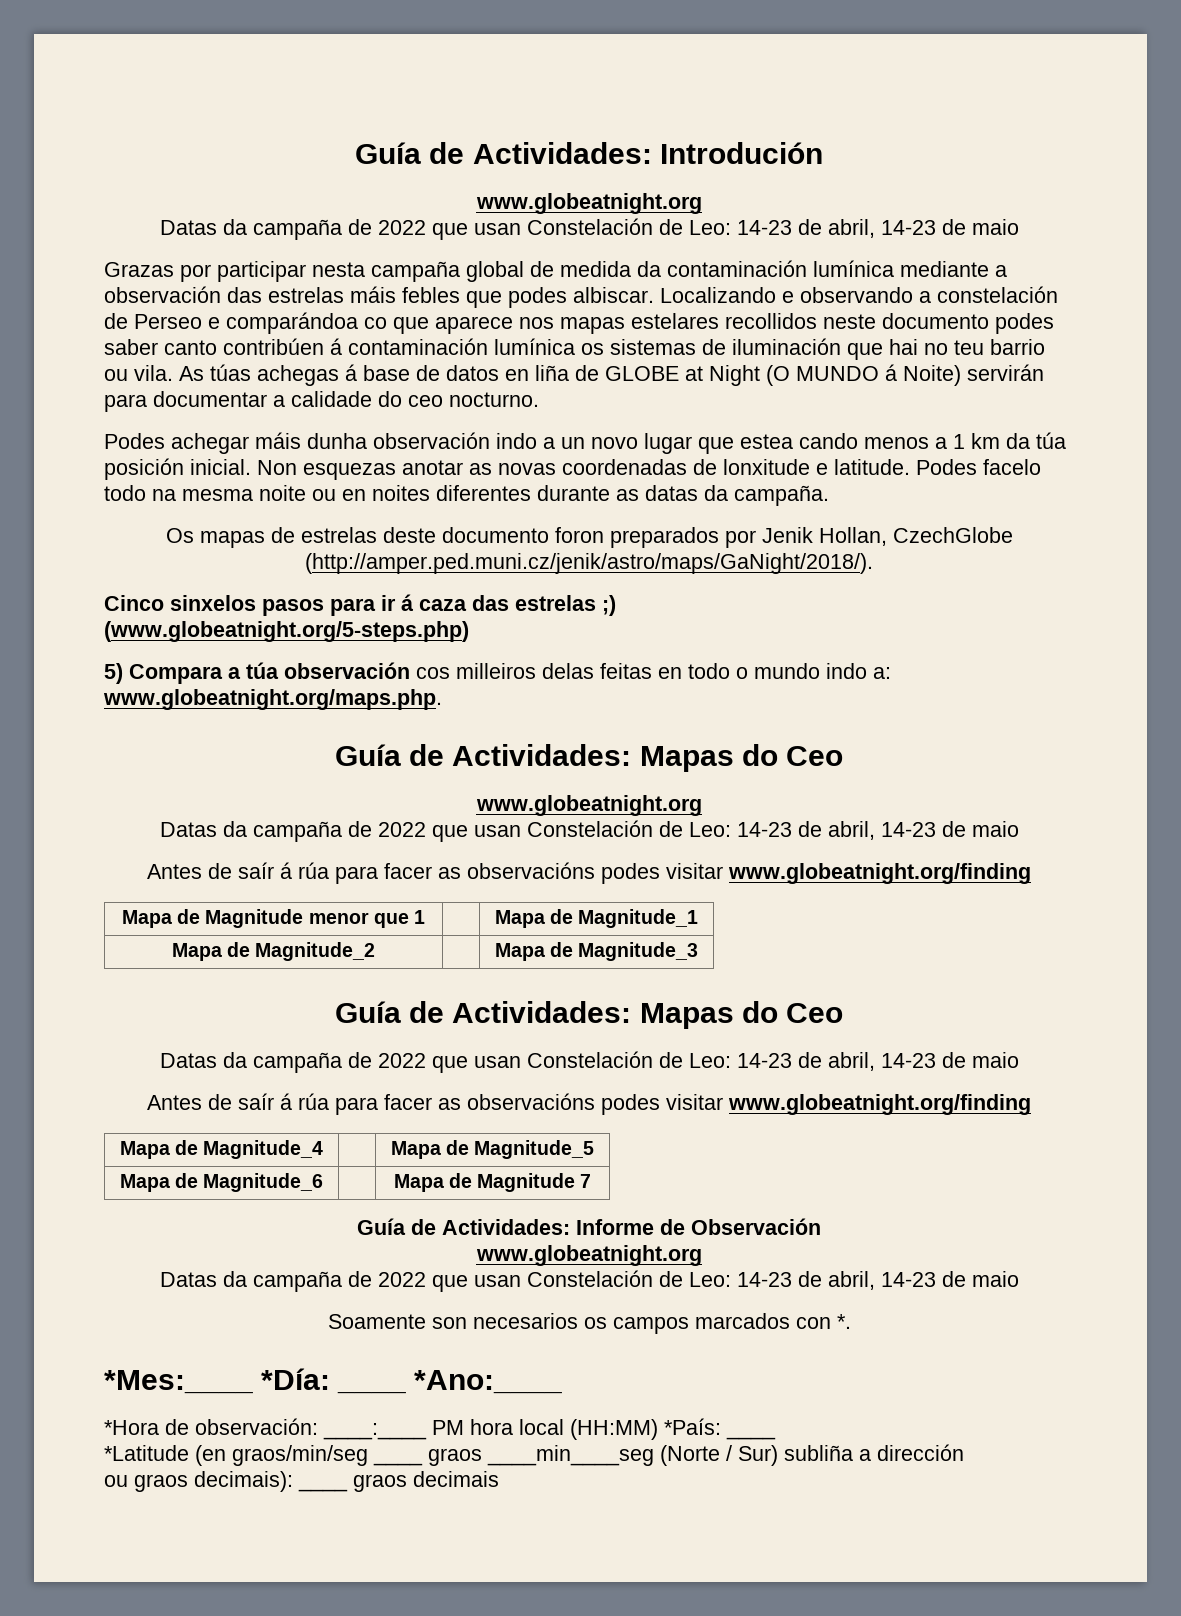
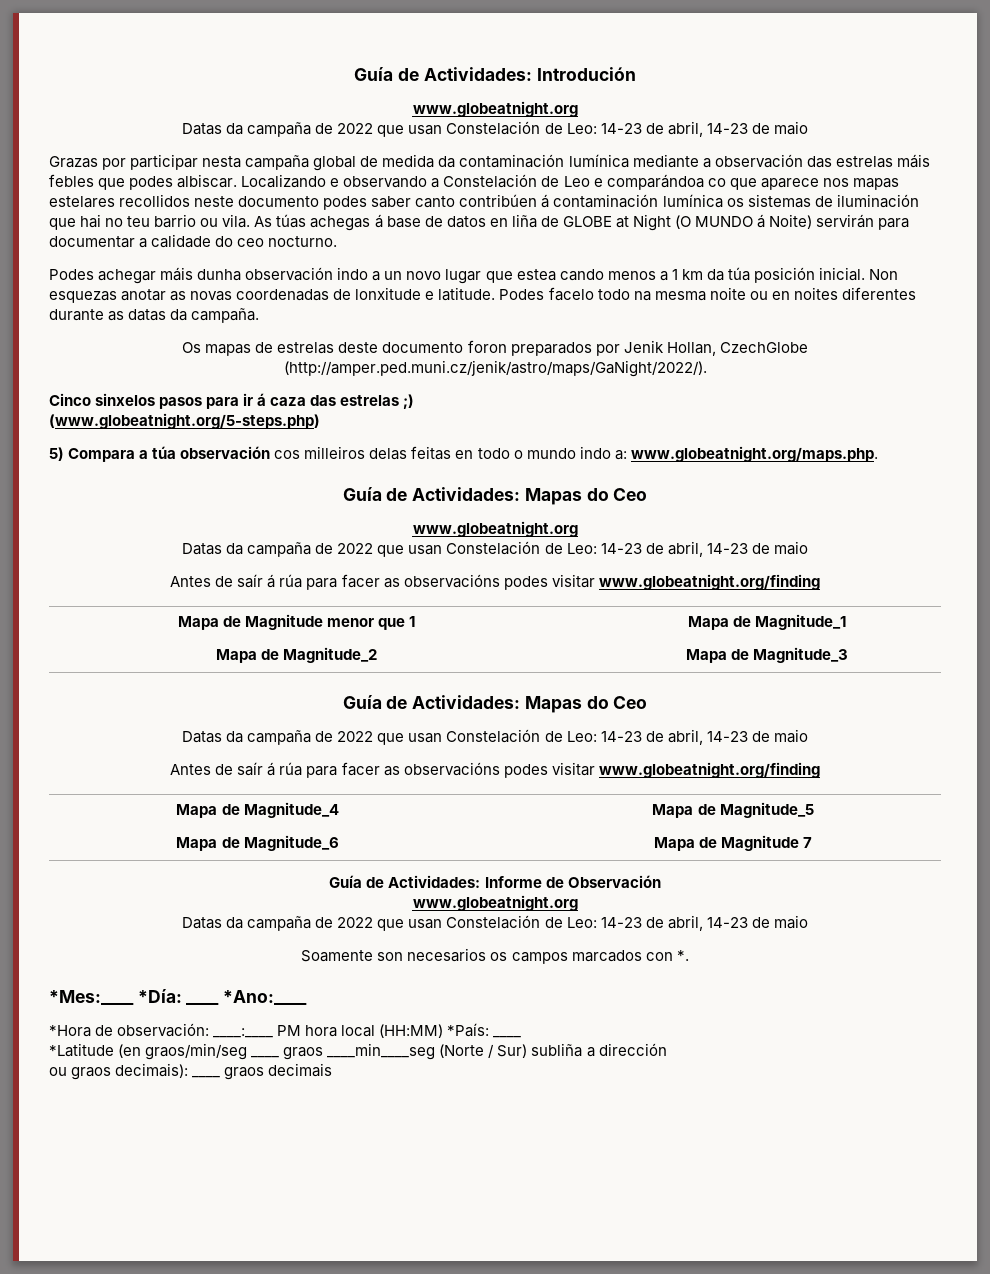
- Localizando e observando a constelación de Perseo e comparándoa co que aparece nos mapas estelares recollidos neste documento podes saber canto contribúen á contaminación lumínica os sistemas de iluminación que hai no teu barrio ou vila.
+ Localizando e observando a Constelación de Leo e comparándoa co que aparece nos mapas estelares recollidos neste documento podes saber canto contribúen á contaminación lumínica os sistemas de iluminación que hai no teu barrio ou vila.
- Os mapas de estrelas deste documento foron preparados por Jenik Hollan, CzechGlobe (http://amper.ped.muni.cz/jenik/astro/maps/GaNight/2018/).
+ Os mapas de estrelas deste documento foron preparados por Jenik Hollan, CzechGlobe (http://amper.ped.muni.cz/jenik/astro/maps/GaNight/2022/).

